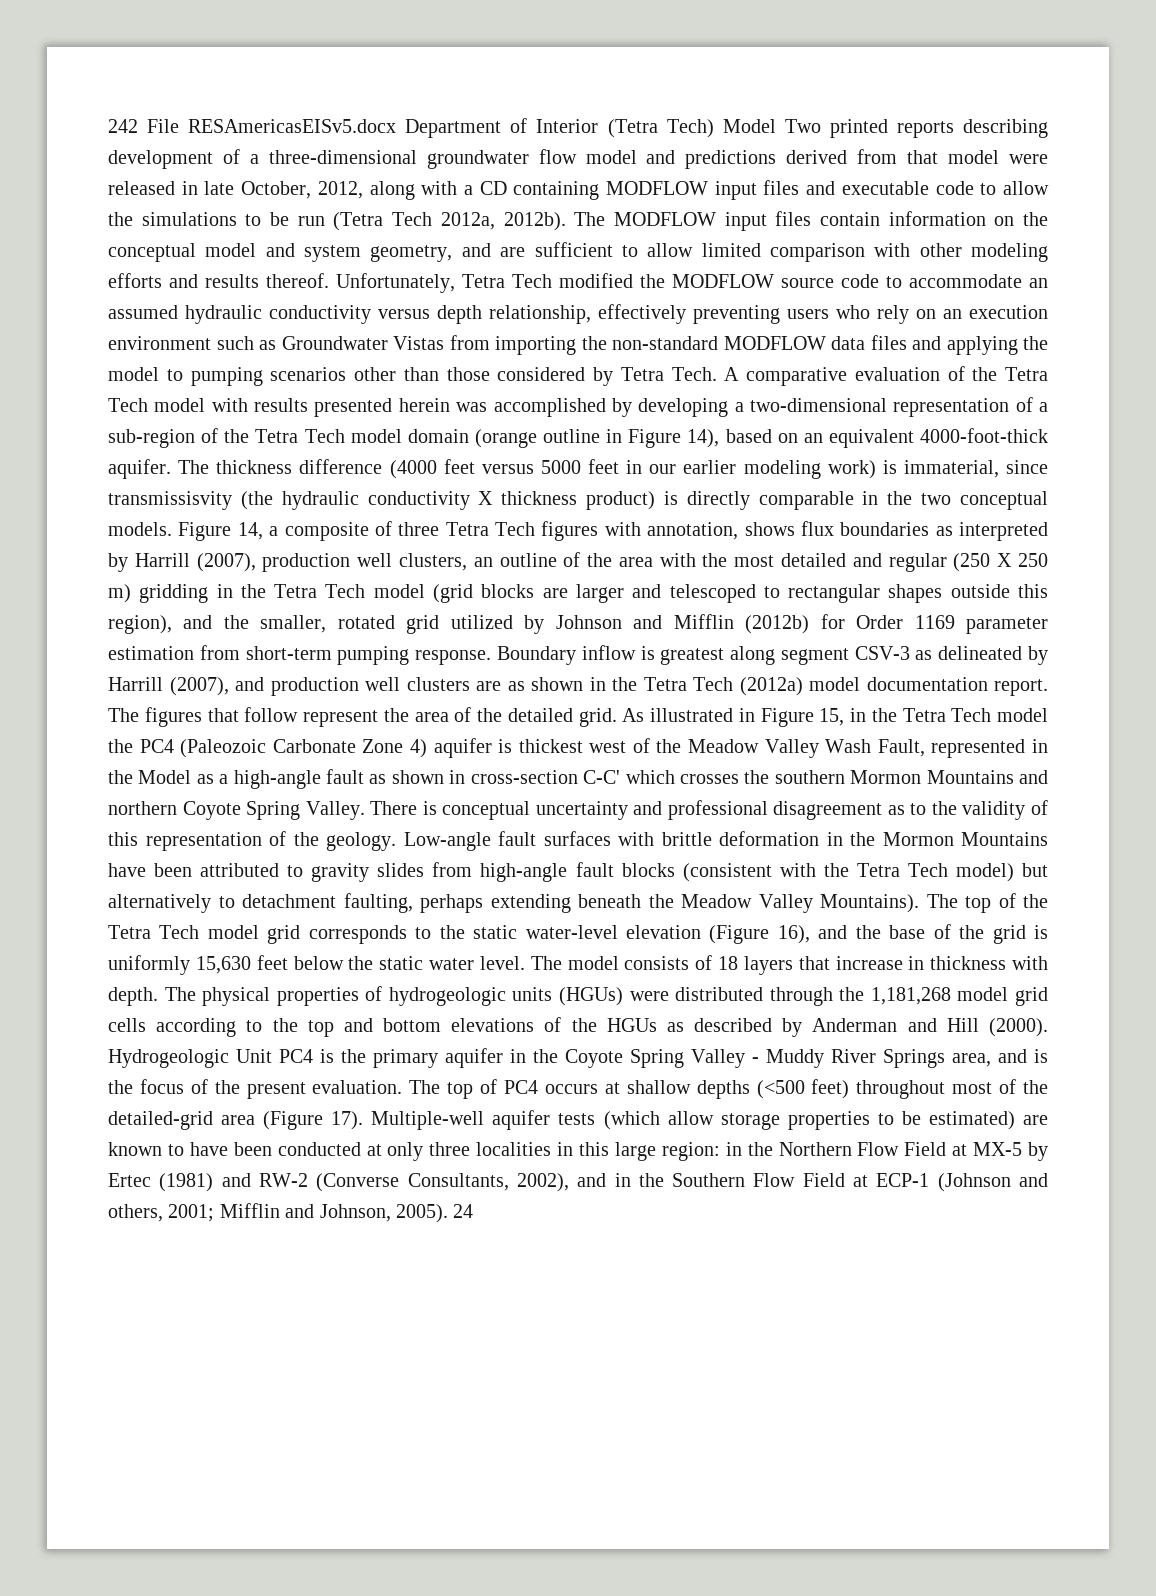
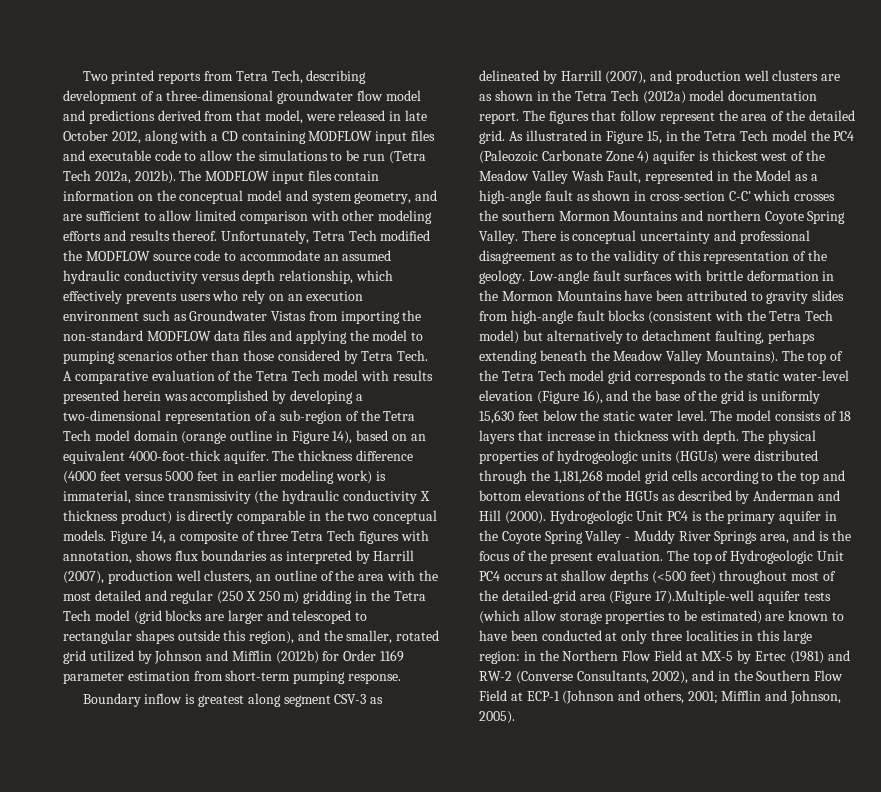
- 242 File RESAmericasEISv5.docx Department of Interior (Tetra Tech) Model Two printed reports describing development of a three-dimensional groundwater flow model and predictions derived from that model were released in late October, 2012, along with a CD containing MODFLOW input files and executable code to allow the simulations to be run (Tetra Tech 2012a, 2012b).
+ Two printed reports from Tetra Tech, describing development of a three-dimensional groundwater flow model and predictions derived from that model, were released in late October 2012, along with a CD containing MODFLOW input files and executable code to allow the simulations to be run (Tetra Tech 2012a, 2012b).
- Unfortunately, Tetra Tech modified the MODFLOW source code to accommodate an assumed hydraulic conductivity versus depth relationship, effectively preventing users who rely on an execution environment such as Groundwater Vistas from importing the non-standard MODFLOW data files and applying the model to pumping scenarios other than those considered by Tetra Tech.
+ Unfortunately, Tetra Tech modified the MODFLOW source code to accommodate an assumed hydraulic conductivity versus depth relationship, which effectively prevents users who rely on an execution environment such as Groundwater Vistas from importing the non-standard MODFLOW data files and applying the model to pumping scenarios other than those considered by Tetra Tech.
- The thickness difference (4000 feet versus 5000 feet in our earlier modeling work) is immaterial, since transmissisvity (the hydraulic conductivity X thickness product) is directly comparable in the two conceptual models.
+ The thickness difference (4000 feet versus 5000 feet in earlier modeling work) is immaterial, since transmissivity (the hydraulic conductivity X thickness product) is directly comparable in the two conceptual models.
- Figure 14, a composite of three Tetra Tech figures with annotation, shows flux boundaries as interpreted by Harrill (2007), production well clusters, an outline of the area with the most detailed and regular (250 X 250 m) gridding in the Tetra Tech model (grid blocks are larger and telescoped to rectangular shapes outside this region), and the smaller, rotated grid utilized by Johnson and Mifflin (2012b) for Order 1169 parameter estimation from short-term pumping response. Boundary inflow is greatest along segment CSV-3 as delineated by Harrill (2007), and production well clusters are as shown in the Tetra Tech (2012a) model documentation report.
+ Figure 14, a composite of three Tetra Tech figures with annotation, shows flux boundaries as interpreted by Harrill (2007), production well clusters, an outline of the area with the most detailed and regular (250 X 250 m) gridding in the Tetra Tech model (grid blocks are larger and telescoped to rectangular shapes outside this region), and the smaller, rotated grid utilized by Johnson and Mifflin (2012b) for Order 1169 parameter estimation from short-term pumping response.
+ Boundary inflow is greatest along segment CSV-3 as delineated by Harrill (2007), and production well clusters are as shown in the Tetra Tech (2012a) model documentation report.
- The top of PC4 occurs at shallow depths (<500 feet) throughout most of the detailed-grid area (Figure 17). Multiple-well aquifer tests (which allow storage properties to be estimated) are known to have been conducted at only three localities in this large region:
+ The top of Hydrogeologic Unit PC4 occurs at shallow depths (<500 feet) throughout most of the detailed-grid area (Figure 17).Multiple-well aquifer tests (which allow storage properties to be estimated) are known to have been conducted at only three localities in this large region:
- 24

